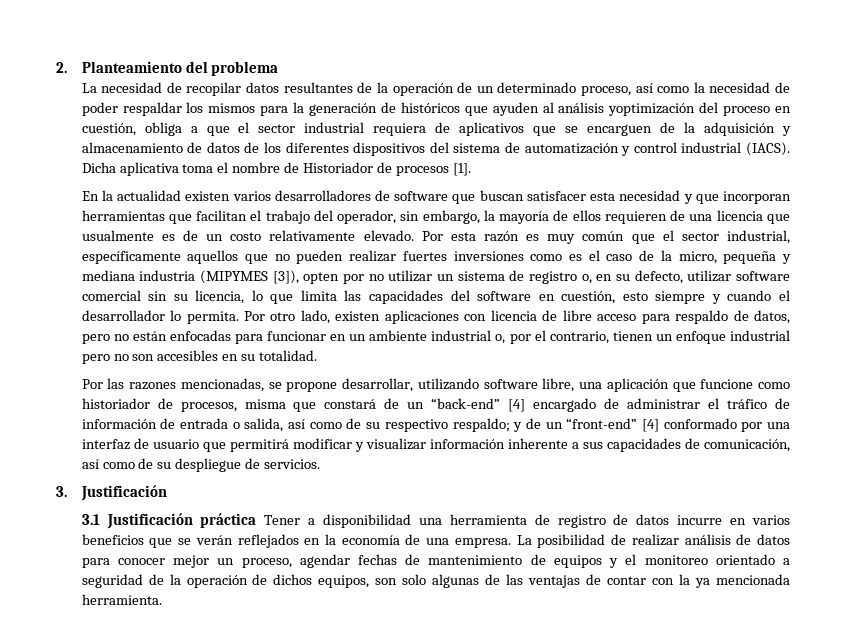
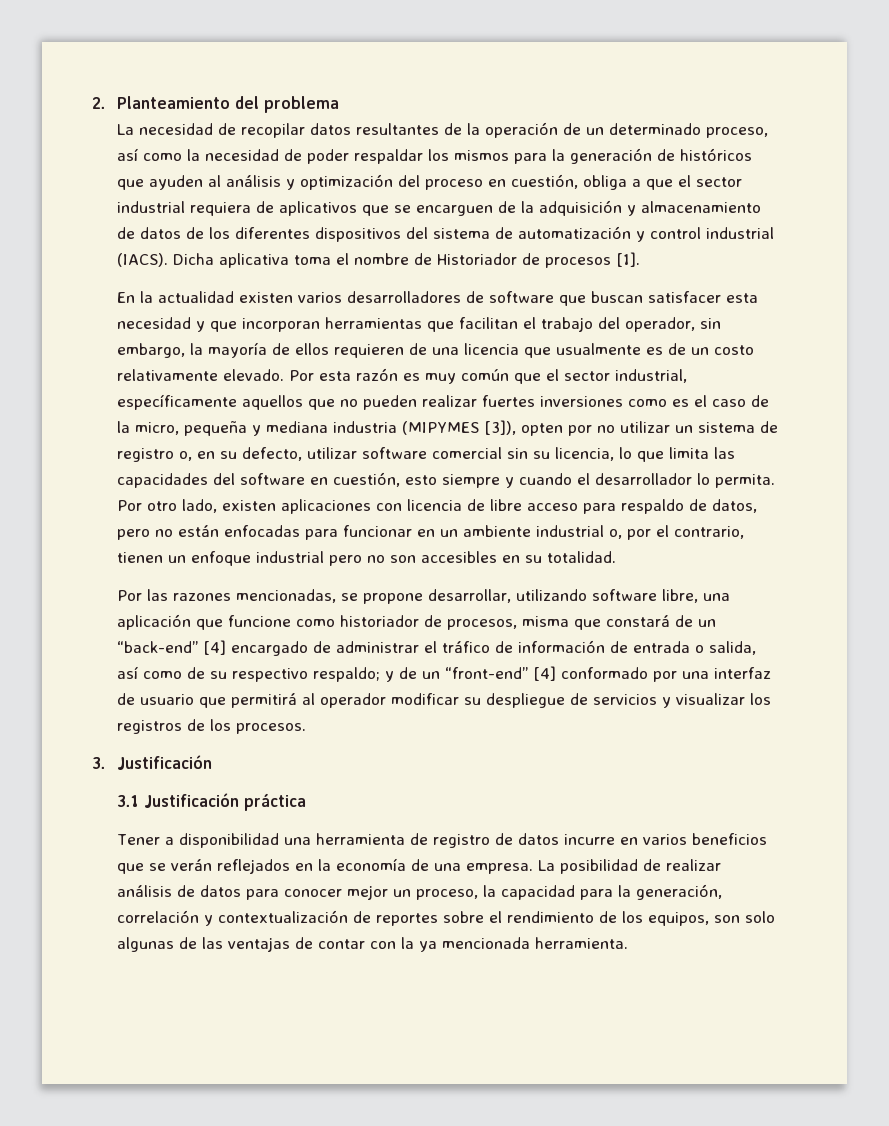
- La necesidad de recopilar datos resultantes de la operación de un determinado proceso, así como la necesidad de poder respaldar los mismos para la generación de históricos que ayuden al análisis yoptimización del proceso en cuestión, obliga a que el sector industrial requiera de aplicativos que se encarguen de la adquisición y almacenamiento de datos de los diferentes dispositivos del sistema de automatización y control industrial (IACS).
+ La necesidad de recopilar datos resultantes de la operación de un determinado proceso, así como la necesidad de poder respaldar los mismos para la generación de históricos que ayuden al análisis y optimización del proceso en cuestión, obliga a que el sector industrial requiera de aplicativos que se encarguen de la adquisición y almacenamiento de datos de los diferentes dispositivos del sistema de automatización y control industrial (IACS).
- Por las razones mencionadas, se propone desarrollar, utilizando software libre, una aplicación que funcione como historiador de procesos, misma que constará de un “back-end” [4] encargado de administrar el tráfico de información de entrada o salida, así como de su respectivo respaldo; y de un “front-end” [4] conformado por una interfaz de usuario que permitirá modificar y visualizar información inherente a sus capacidades de comunicación, así como de su despliegue de servicios.
+ Por las razones mencionadas, se propone desarrollar, utilizando software libre, una aplicación que funcione como historiador de procesos, misma que constará de un “back-end” [4] encargado de administrar el tráfico de información de entrada o salida, así como de su respectivo respaldo; y de un “front-end” [4] conformado por una interfaz de usuario que permitirá al operador modificar su despliegue de servicios y visualizar los registros de los procesos.
- 3.1 Justificación práctica Tener a disponibilidad una herramienta de registro de datos incurre en varios beneficios que se verán reflejados en la economía de una empresa.
+ 3.1 Justificación práctica
+ Tener a disponibilidad una herramienta de registro de datos incurre en varios beneficios que se verán reflejados en la economía de una empresa.
- La posibilidad de realizar análisis de datos para conocer mejor un proceso, agendar fechas de mantenimiento de equipos y el monitoreo orientado a seguridad de la operación de dichos equipos, son solo algunas de las ventajas de contar con la ya mencionada herramienta.
+ La posibilidad de realizar análisis de datos para conocer mejor un proceso, la capacidad para la generación, correlación y contextualización de reportes sobre el rendimiento de los equipos, son solo algunas de las ventajas de contar con la ya mencionada herramienta.

